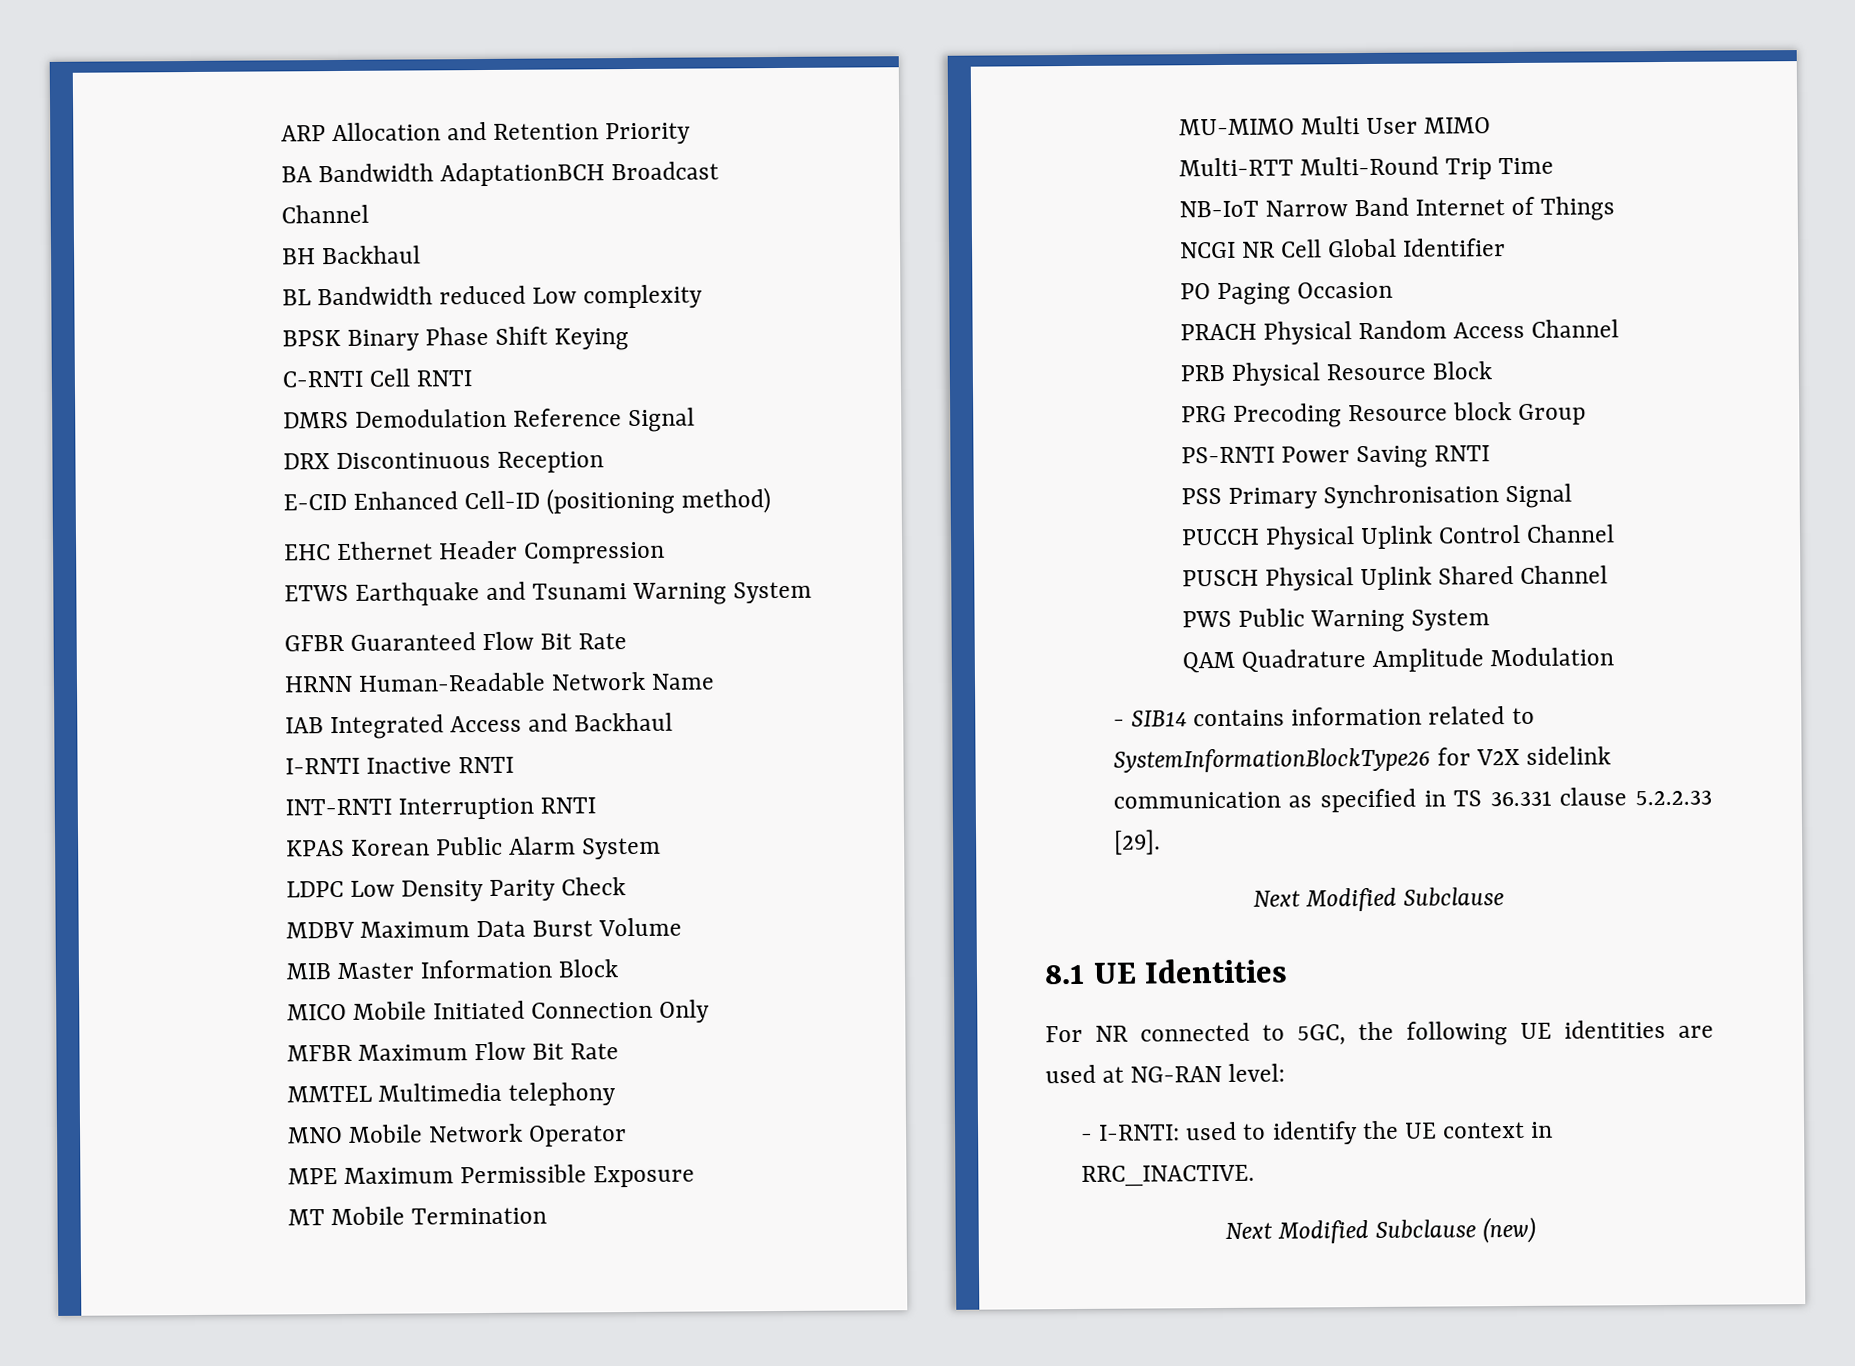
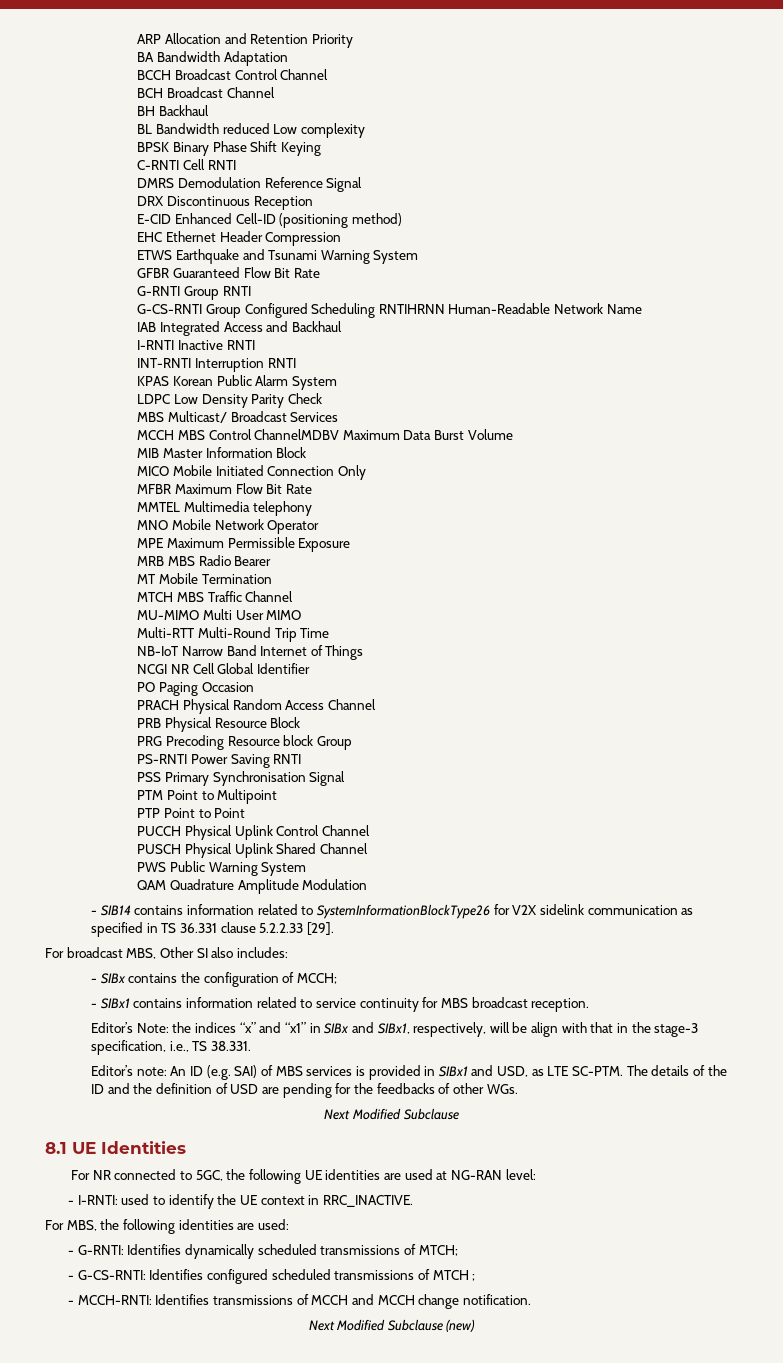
- BA Bandwidth AdaptationBCH Broadcast Channel
+ BA Bandwidth Adaptation
+ BCCH Broadcast Control Channel
+ BCH Broadcast Channel
- HRNN Human-Readable Network Name
+ G-RNTI Group RNTI
+ G-CS-RNTI Group Configured Scheduling RNTIHRNN Human-Readable Network Name
- MDBV Maximum Data Burst Volume
+ MBS Multicast/ Broadcast Services
+ MCCH MBS Control ChannelMDBV Maximum Data Burst Volume
+ MRB MBS Radio Bearer
+ MTCH MBS Traffic Channel
+ PTM Point to Multipoint
+ PTP Point to Point
+ For broadcast MBS, Other SI also includes:
+ - SIBx contains the configuration of MCCH;
+ - SIBx1 contains information related to service continuity for MBS broadcast reception.
+ Editor’s Note: the indices “x” and “x1” in SIBx and SIBx1, respectively, will be align with that in the stage-3 specification, i.e., TS 38.331.
+ Editor’s note: An ID (e.g. SAI) of MBS services is provided in SIBx1 and USD, as LTE SC-PTM. The details of the ID and the definition of USD are pending for the feedbacks of other WGs.
+ For MBS, the following identities are used:
+ - G-RNTI: Identifies dynamically scheduled transmissions of MTCH;
+ - G-CS-RNTI: Identifies configured scheduled transmissions of MTCH ;
+ - MCCH-RNTI: Identifies transmissions of MCCH and MCCH change notification.

